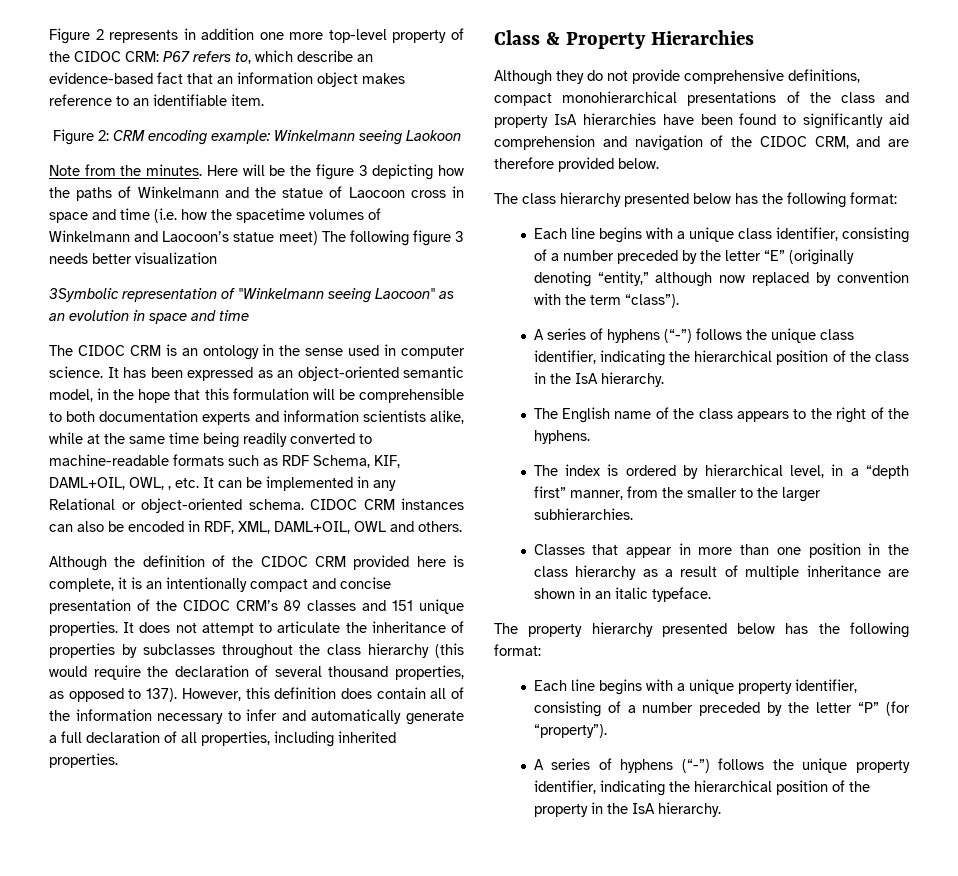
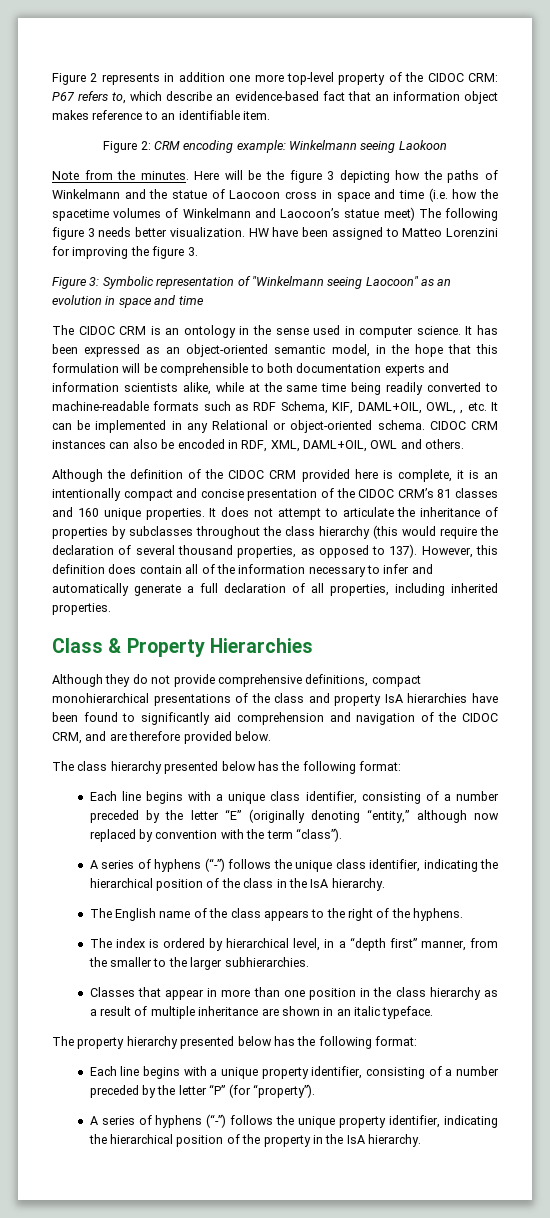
- Here will be the figure 3 depicting how the paths of Winkelmann and the statue of Laocoon cross in space and time (i.e. how the spacetime volumes of Winkelmann and Laocoon’s statue meet) The following figure 3 needs better visualization
- 3Symbolic representation of "Winkelmann seeing Laocoon" as an evolution in space and time
+ Here will be the figure 3 depicting how the paths of Winkelmann and the statue of Laocoon cross in space and time (i.e. how the spacetime volumes of Winkelmann and Laocoon’s statue meet) The following figure 3 needs better visualization. HW have been assigned to Matteo Lorenzini for improving the figure 3.
+ Figure 3: Symbolic representation of "Winkelmann seeing Laocoon" as an evolution in space and time
- Although the definition of the CIDOC CRM provided here is complete, it is an intentionally compact and concise presentation of the CIDOC CRM’s 89 classes and 151 unique properties.
+ Although the definition of the CIDOC CRM provided here is complete, it is an intentionally compact and concise presentation of the CIDOC CRM’s 81 classes and 160 unique properties.

